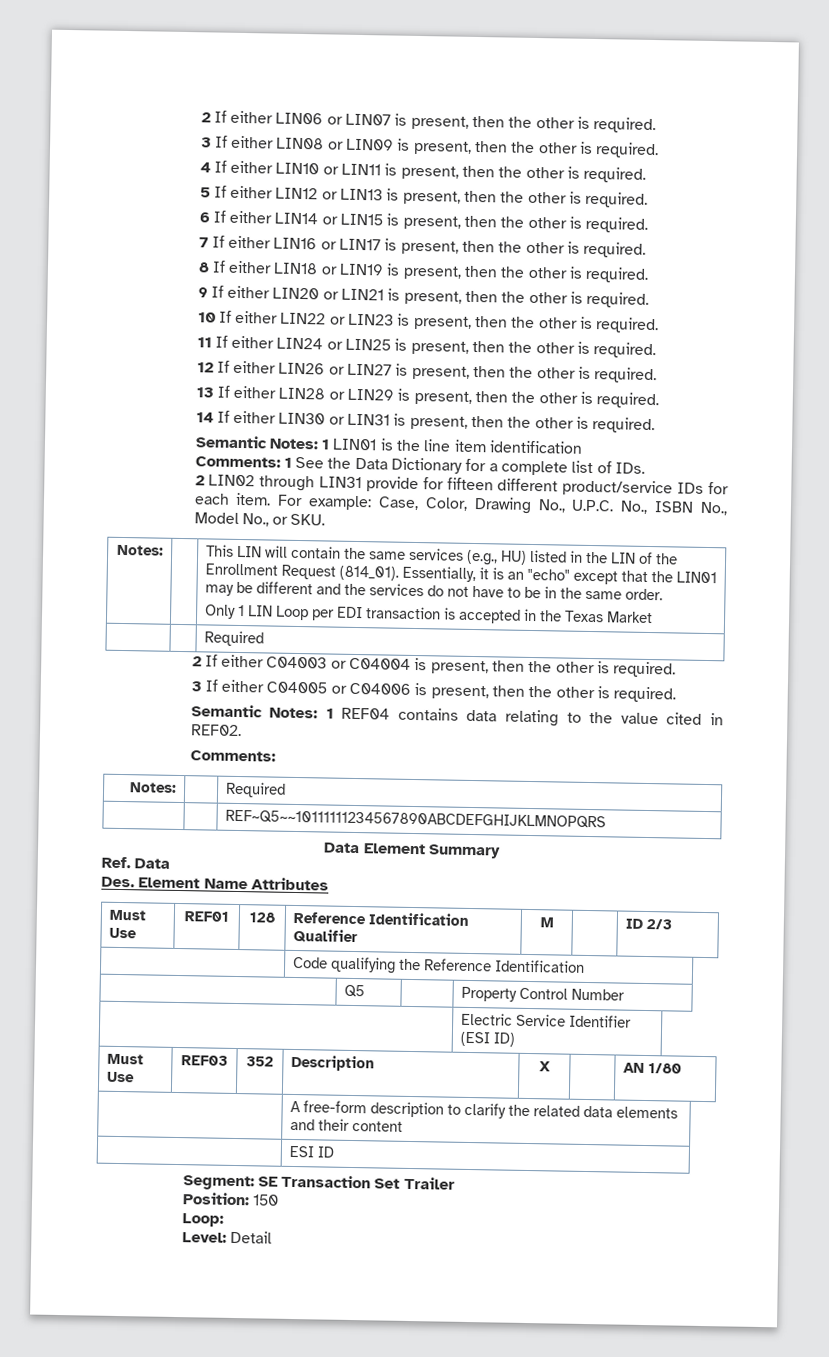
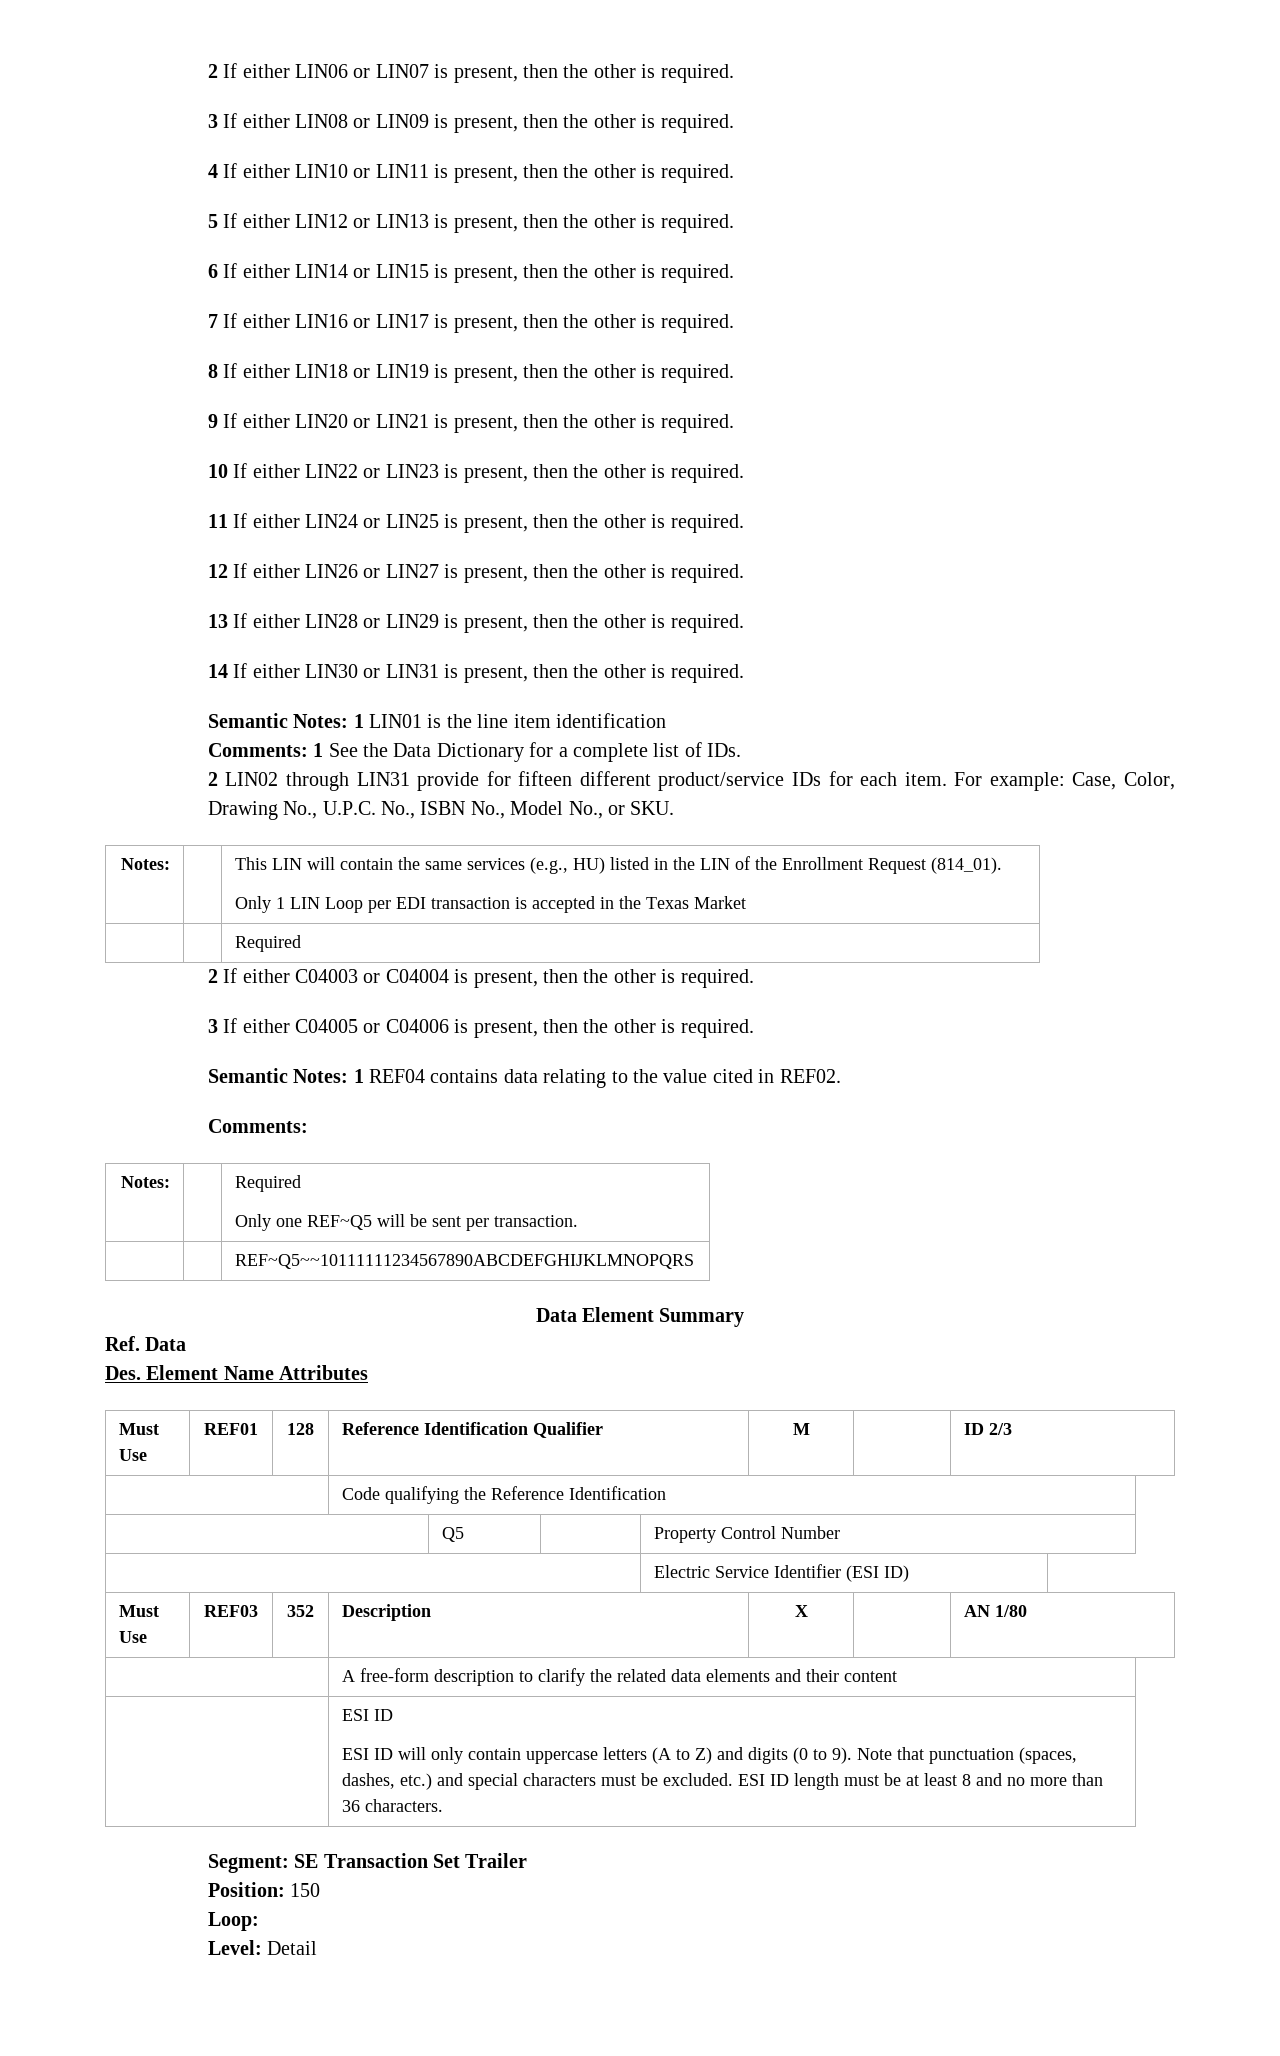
- Essentially, it is an "echo" except that the LIN01 may be different and the services do not have to be in the same order.
  Notes: | | Required
+ Only one REF~Q5 will be sent per transaction.
+ ESI ID will only contain uppercase letters (A to Z) and digits (0 to 9). Note that punctuation (spaces, dashes, etc.) and special characters must be excluded. ESI ID length must be at least 8 and no more than 36 characters.

